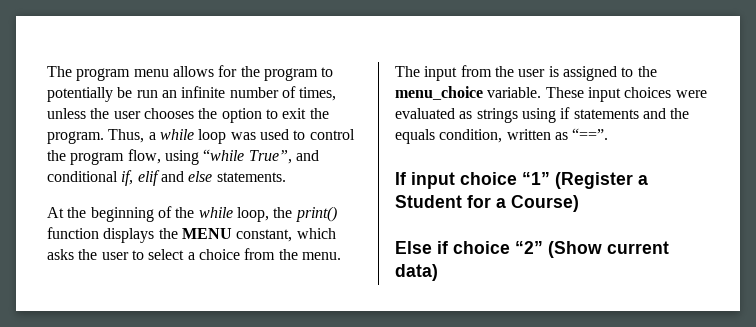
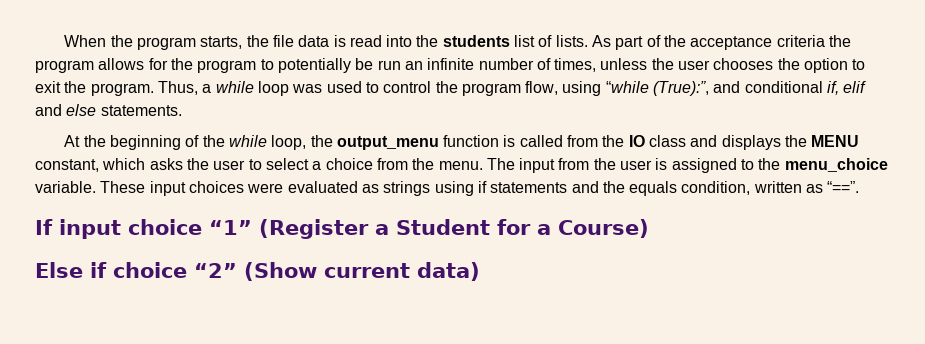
- The program menu allows for the program to potentially be run an infinite number of times, unless the user chooses the option to exit the program.
+ When the program starts, the file data is read into the students list of lists. As part of the acceptance criteria the program allows for the program to potentially be run an infinite number of times, unless the user chooses the option to exit the program.
- Thus, a while loop was used to control the program flow, using “while True”, and conditional if, elif and else statements.
+ Thus, a while loop was used to control the program flow, using “while (True):”, and conditional if, elif and else statements.
- At the beginning of the while loop, the print() function displays the MENU constant, which asks the user to select a choice from the menu.
+ At the beginning of the while loop, the output_menu function is called from the IO class and displays the MENU constant, which asks the user to select a choice from the menu.

